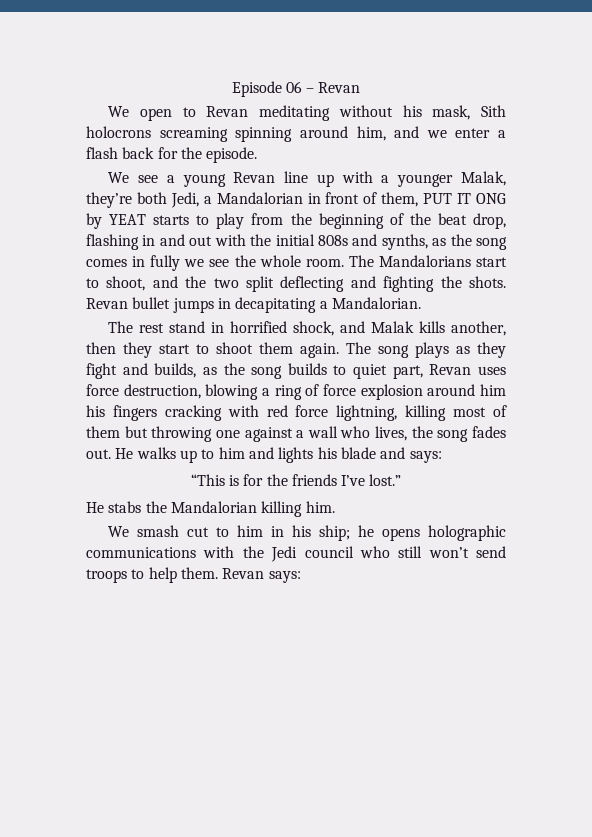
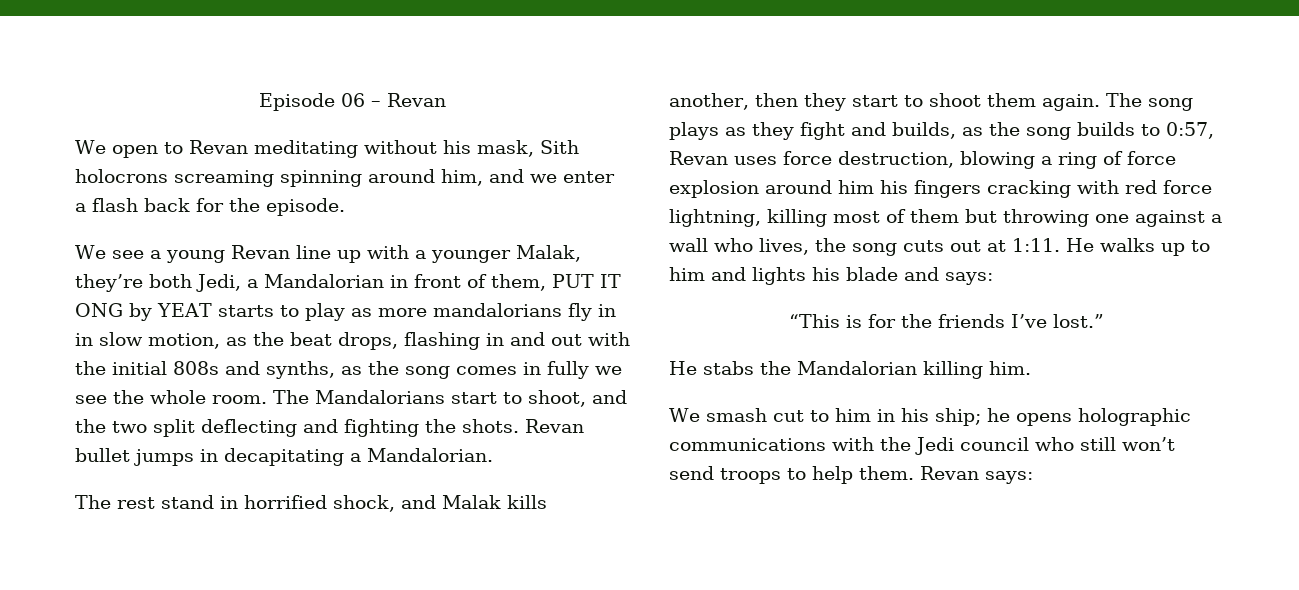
- We see a young Revan line up with a younger Malak, they’re both Jedi, a Mandalorian in front of them, PUT IT ONG by YEAT starts to play from the beginning of the beat drop, flashing in and out with the initial 808s and synths, as the song comes in fully we see the whole room.
+ We see a young Revan line up with a younger Malak, they’re both Jedi, a Mandalorian in front of them, PUT IT ONG by YEAT starts to play as more mandalorians fly in in slow motion, as the beat drops, flashing in and out with the initial 808s and synths, as the song comes in fully we see the whole room.
- The song plays as they fight and builds, as the song builds to quiet part, Revan uses force destruction, blowing a ring of force explosion around him his fingers cracking with red force lightning, killing most of them but throwing one against a wall who lives, the song fades out.
+ The song plays as they fight and builds, as the song builds to 0:57, Revan uses force destruction, blowing a ring of force explosion around him his fingers cracking with red force lightning, killing most of them but throwing one against a wall who lives, the song cuts out at 1:11.

